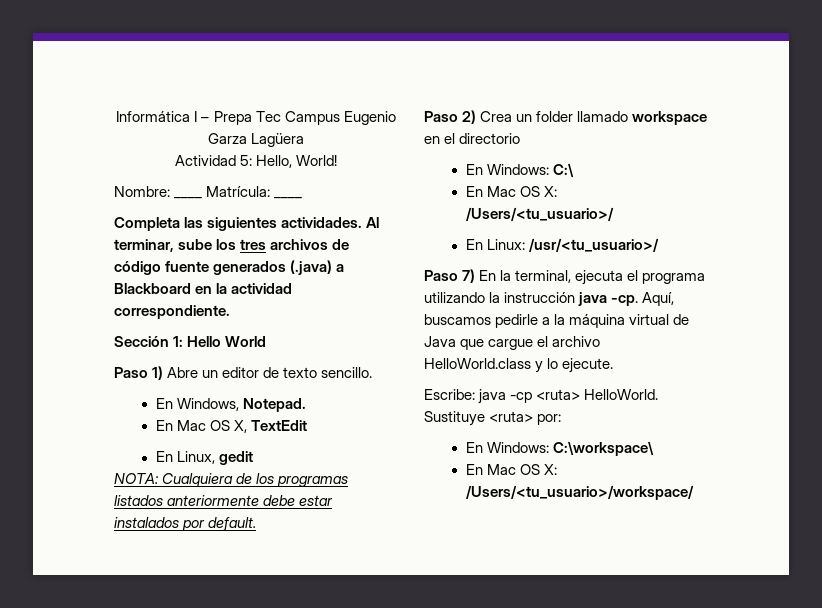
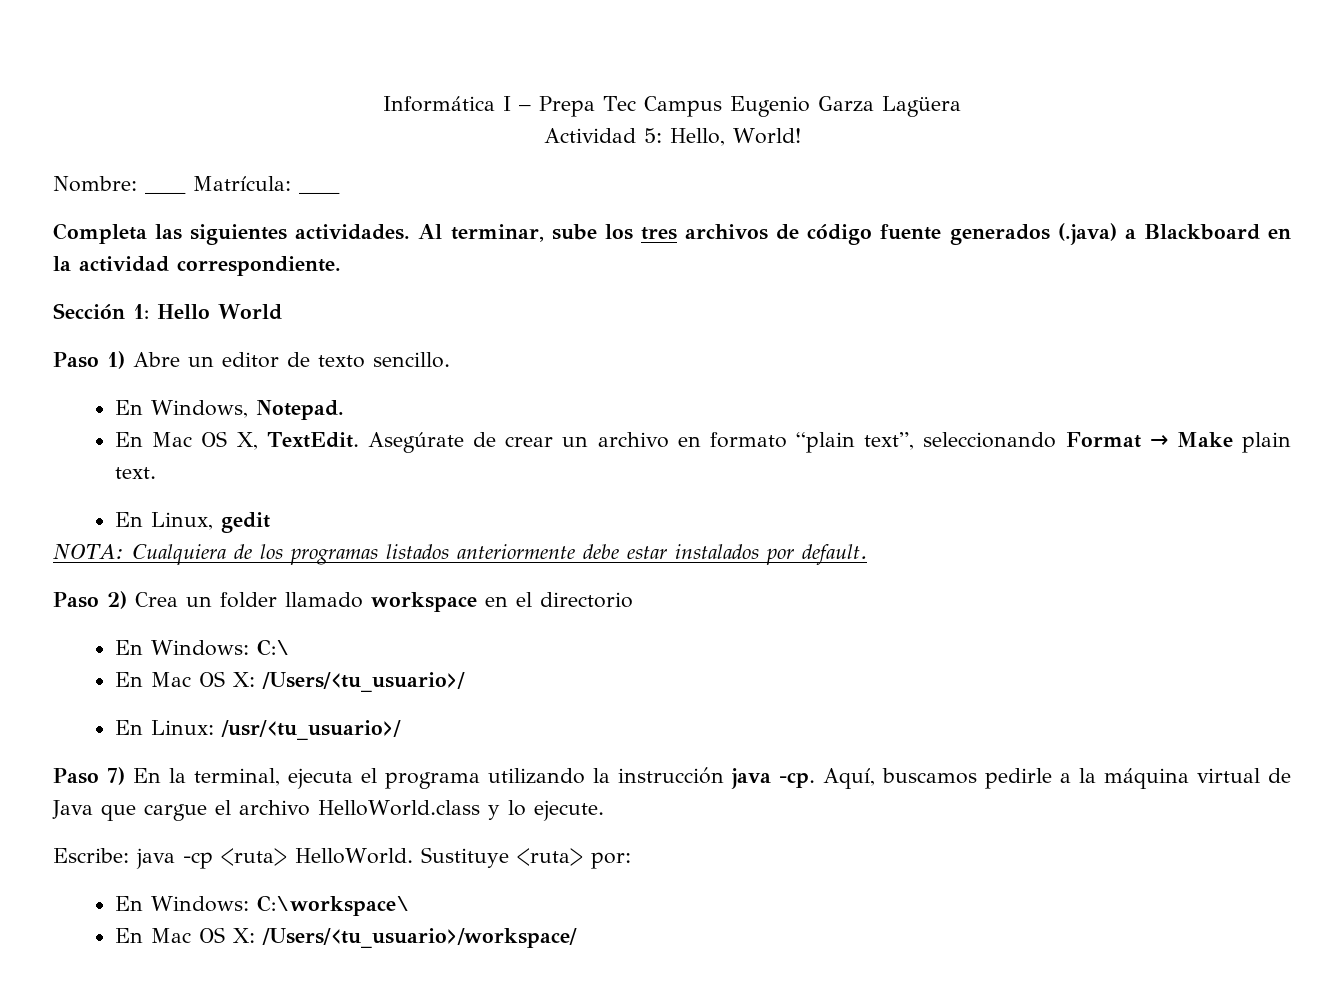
- En Mac OS X, TextEdit
+ En Mac OS X, TextEdit. Asegúrate de crear un archivo en formato “plain text”, seleccionando Format → Make plain text.

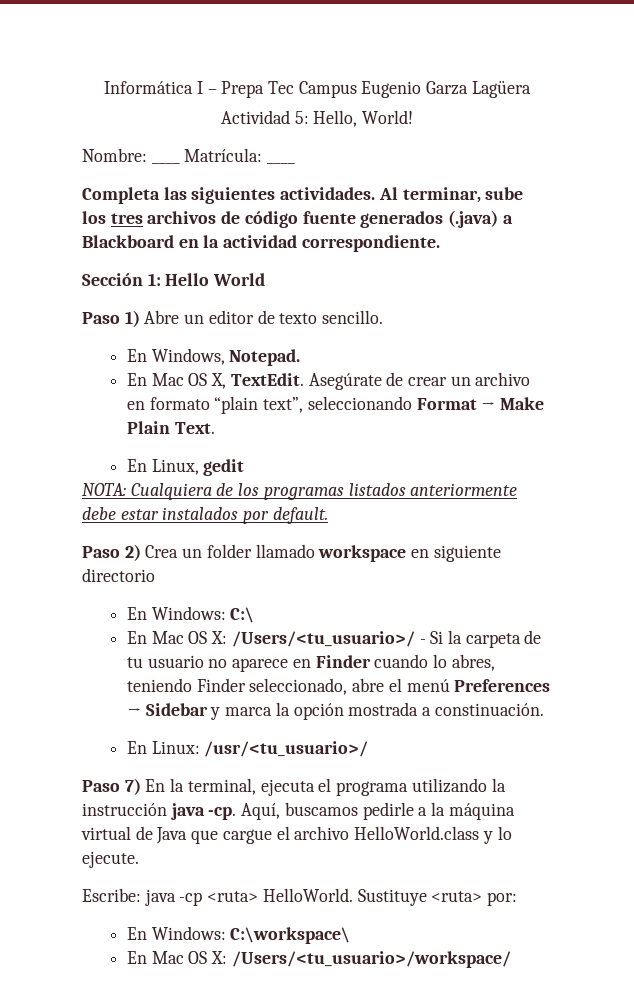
- Asegúrate de crear un archivo en formato “plain text”, seleccionando Format → Make plain text.
+ Asegúrate de crear un archivo en formato “plain text”, seleccionando Format → Make Plain Text.
- Paso 2) Crea un folder llamado workspace en el directorio
+ Paso 2) Crea un folder llamado workspace en siguiente directorio
- En Mac OS X: /Users/<tu_usuario>/
+ En Mac OS X: /Users/<tu_usuario>/ - Si la carpeta de tu usuario no aparece en Finder cuando lo abres, teniendo Finder seleccionado, abre el menú Preferences → Sidebar y marca la opción mostrada a constinuación.

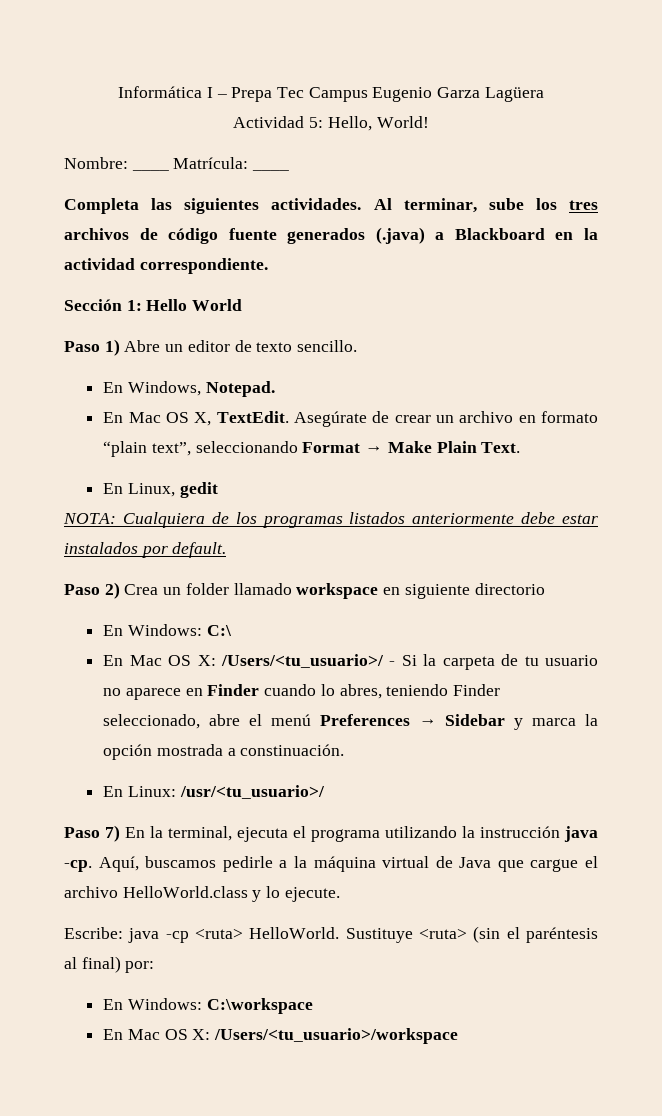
- Sustituye <ruta> por:
+ Sustituye <ruta> (sin el paréntesis al final) por:
- En Windows: C:\workspace\
- En Mac OS X: /Users/<tu_usuario>/workspace/
+ En Windows: C:\workspace
+ En Mac OS X: /Users/<tu_usuario>/workspace

